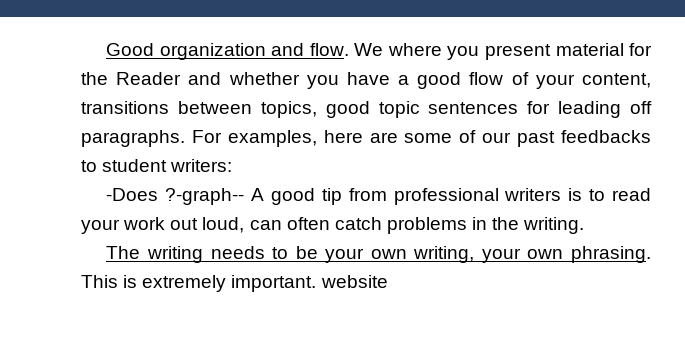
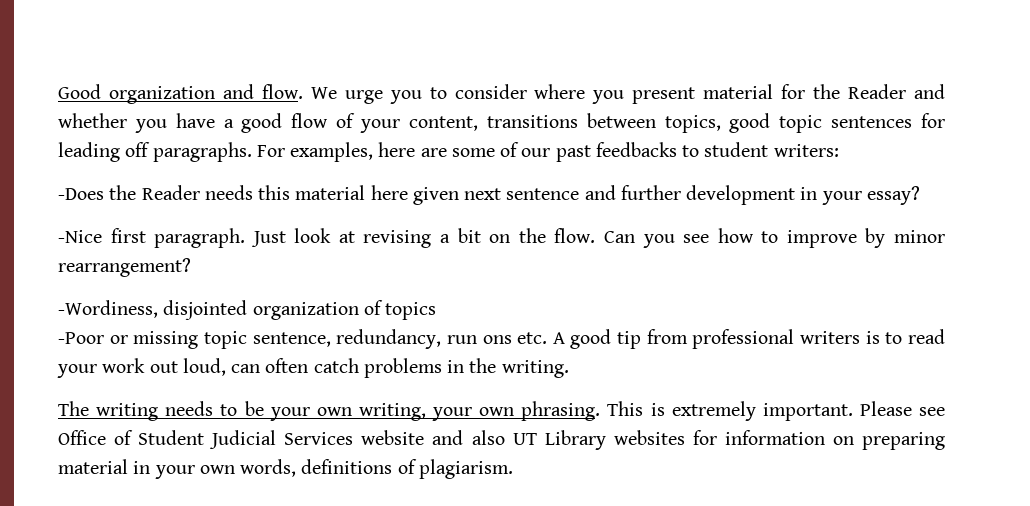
- We where you present material for the Reader and whether you have a good flow of your content, transitions between topics, good topic sentences for leading off paragraphs.
+ We urge you to consider where you present material for the Reader and whether you have a good flow of your content, transitions between topics, good topic sentences for leading off paragraphs.
- -Does ?-graph-- A good tip from professional writers is to read your work out loud, can often catch problems in the writing.
+ -Does the Reader needs this material here given next sentence and further development in your essay?
+ -Nice first paragraph. Just look at revising a bit on the flow. Can you see how to improve by minor rearrangement?
+ -Wordiness, disjointed organization of topics
+ -Poor or missing topic sentence, redundancy, run ons etc. A good tip from professional writers is to read your work out loud, can often catch problems in the writing.
- This is extremely important. website
+ This is extremely important. Please see Office of Student Judicial Services website and also UT Library websites for information on preparing material in your own words, definitions of plagiarism.

